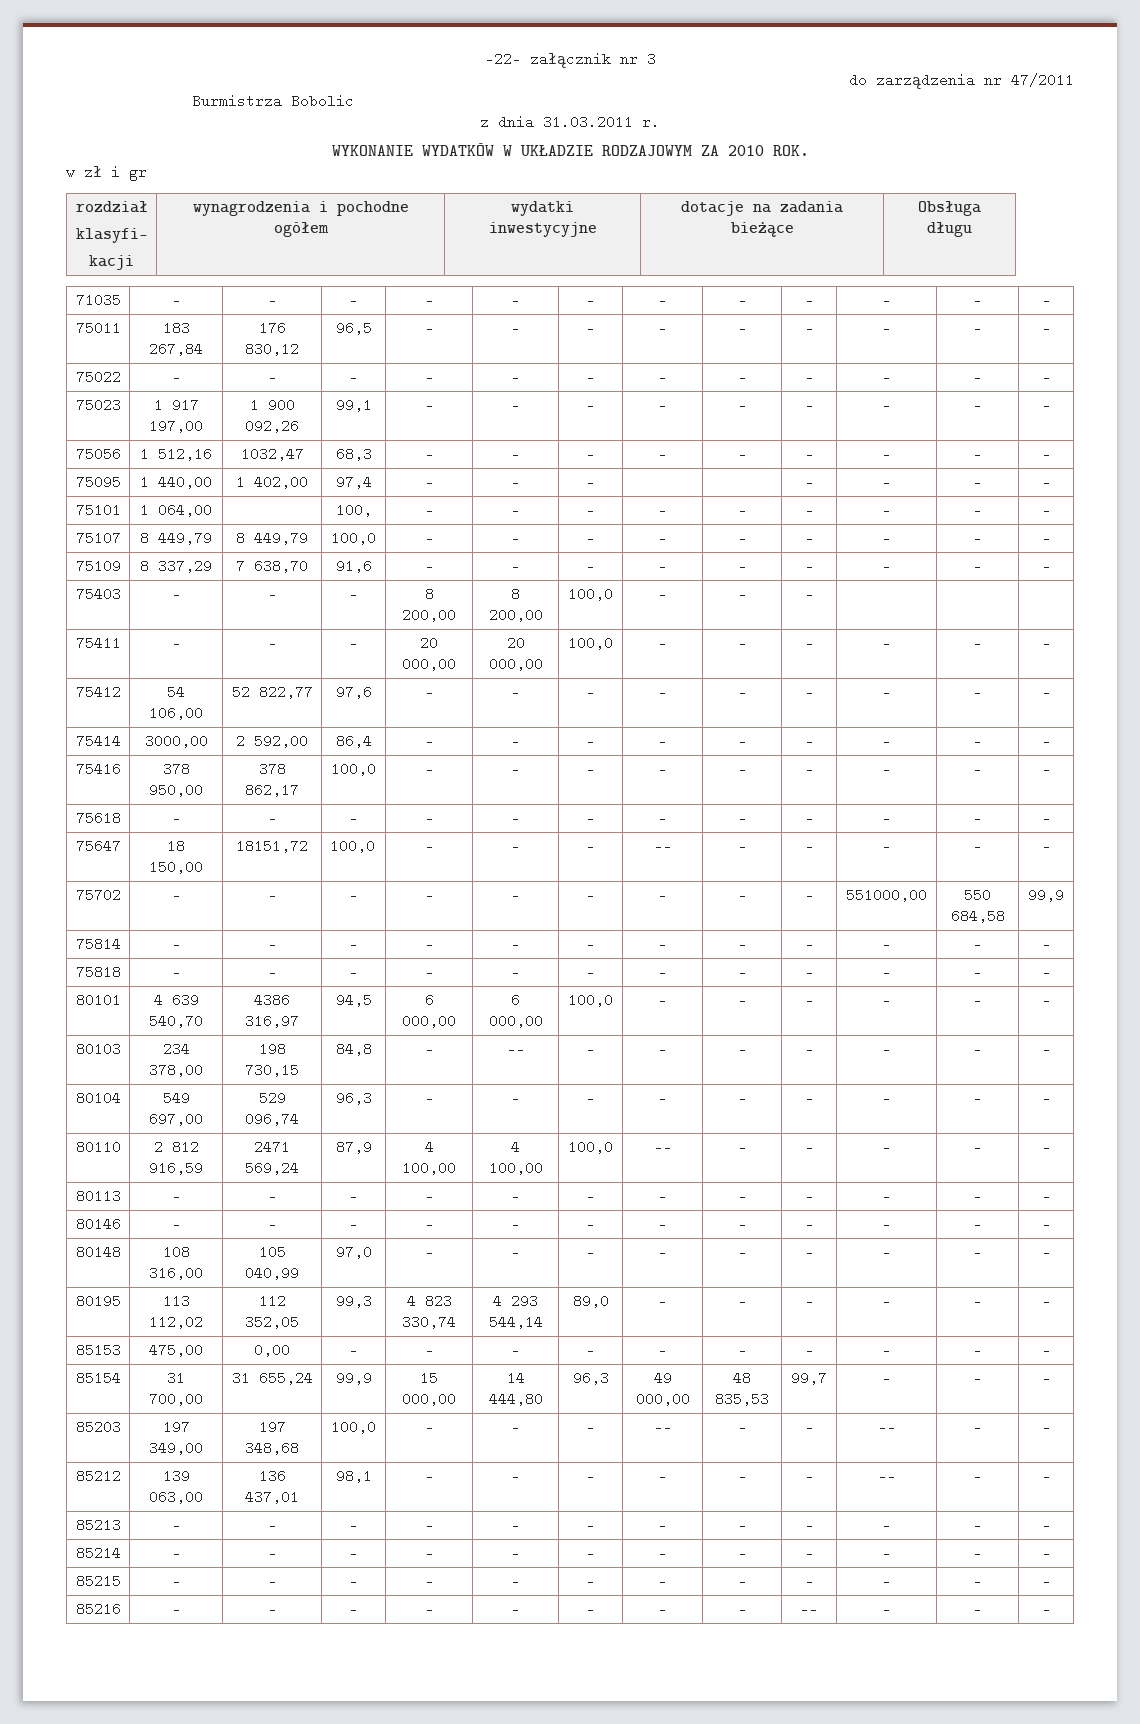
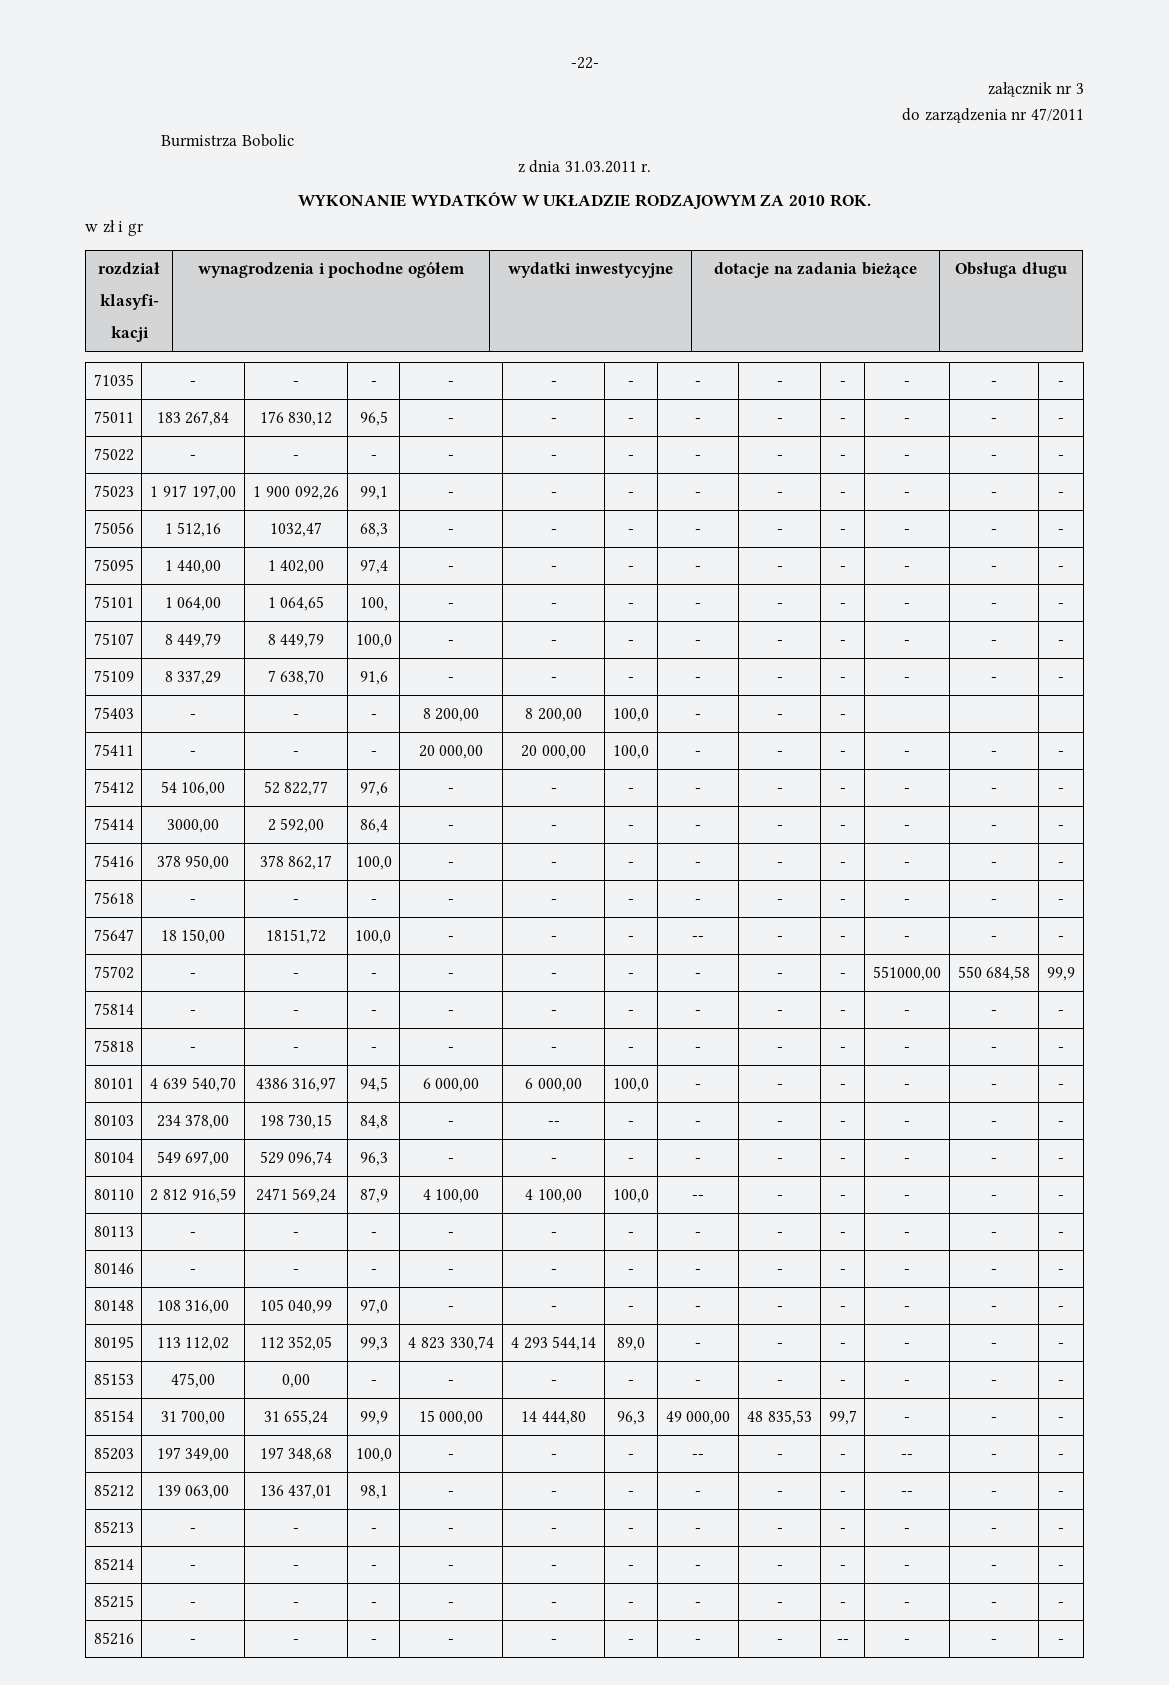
- -22- załącznik nr 3
+ -22-
+ załącznik nr 3
- 75095 | 1 440,00 | 1 402,00 | 97,4 | - | - | - | | | - | - | - | -
+ 75095 | 1 440,00 | 1 402,00 | 97,4 | - | - | - | - | - | - | - | - | -
- 75101 | 1 064,00 | | 100, | - | - | - | - | - | - | - | - | -
+ 75101 | 1 064,00 | 1 064,65 | 100, | - | - | - | - | - | - | - | - | -

